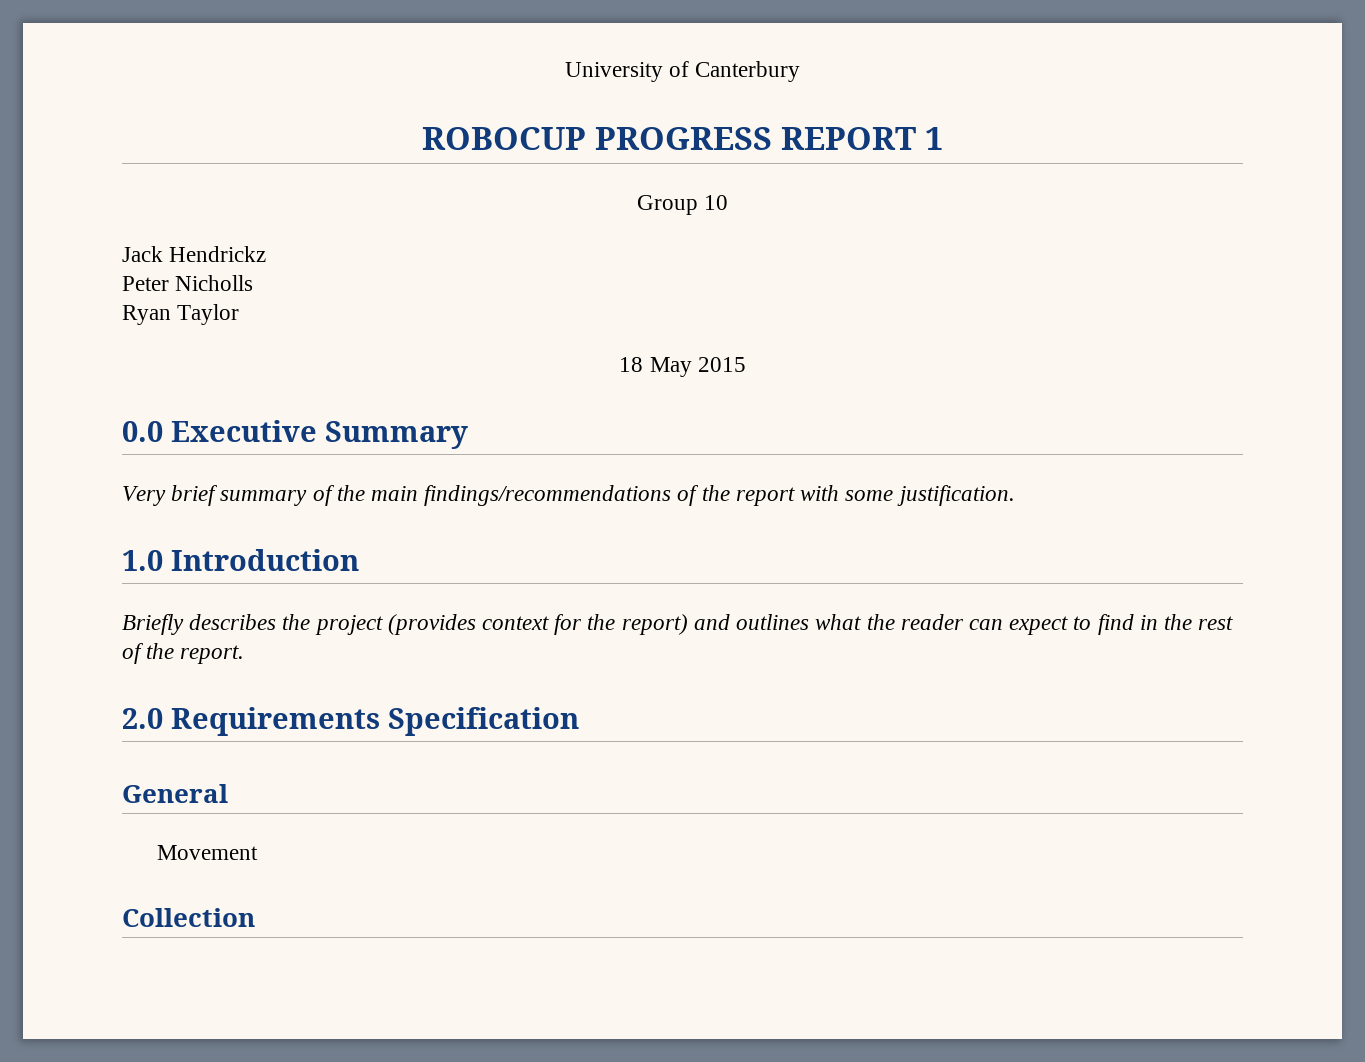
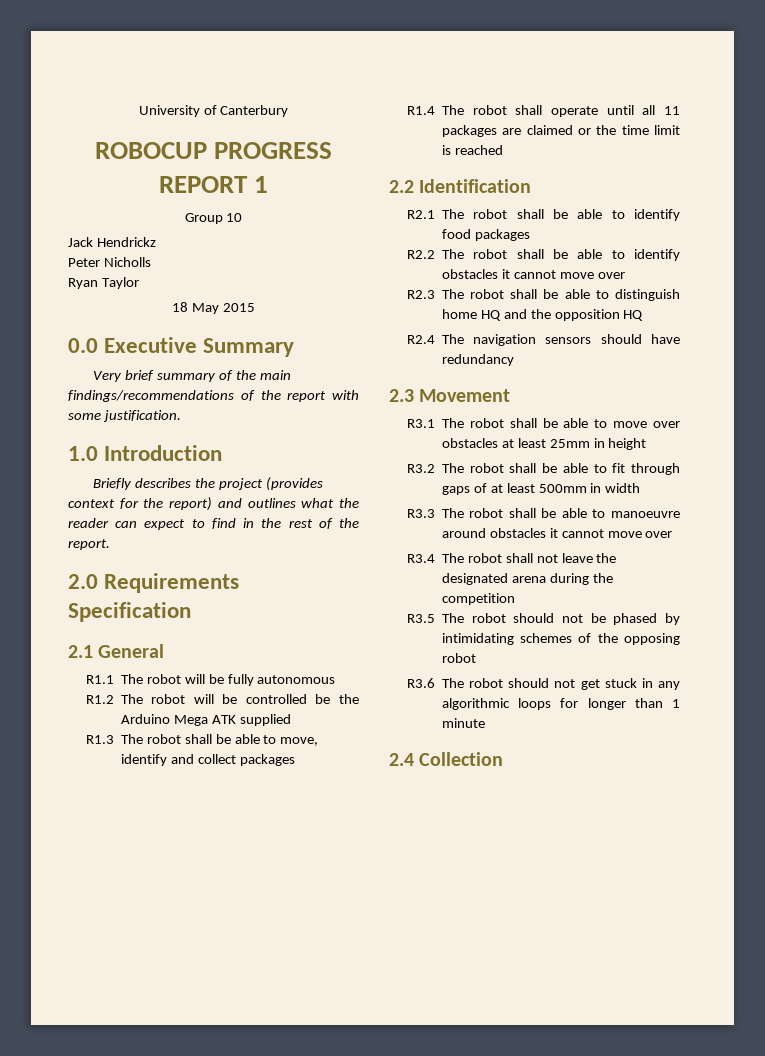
- General
+ 2.1 General
- Movement
- Collection
+ R1.1 The robot will be fully autonomous
+ R1.2 The robot will be controlled be the Arduino Mega ATK supplied
+ R1.3 The robot shall be able to move, identify and collect packages
+ R1.4 The robot shall operate until all 11 packages are claimed or the time limit is reached
+ 2.2 Identification
+ R2.1 The robot shall be able to identify food packages
+ R2.2 The robot shall be able to identify obstacles it cannot move over
+ R2.3 The robot shall be able to distinguish home HQ and the opposition HQ
+ R2.4 The navigation sensors should have redundancy
+ 2.3 Movement
+ R3.1 The robot shall be able to move over obstacles at least 25mm in height
+ R3.2 The robot shall be able to fit through gaps of at least 500mm in width
+ R3.3 The robot shall be able to manoeuvre around obstacles it cannot move over
+ R3.4 The robot shall not leave the designated arena during the competition
+ R3.5 The robot should not be phased by intimidating schemes of the opposing robot
+ R3.6 The robot should not get stuck in any algorithmic loops for longer than 1 minute
+ 2.4 Collection

